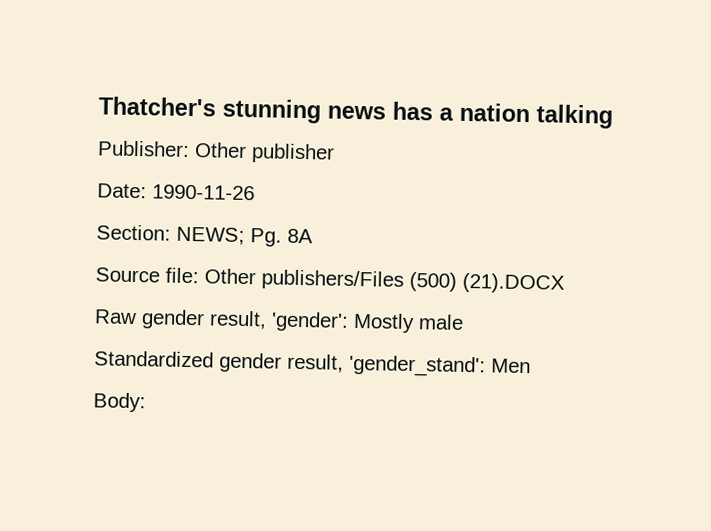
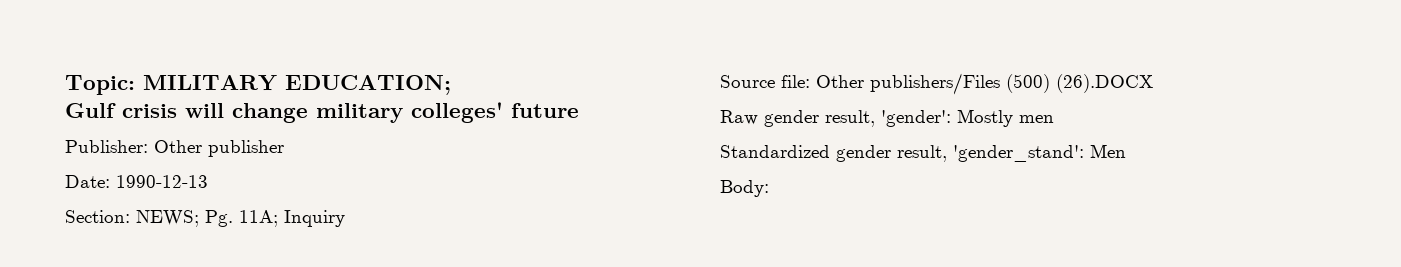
- Thatcher's stunning news has a nation talking
+ Topic: MILITARY EDUCATION;
+ Gulf crisis will change military colleges' future
- Date: 1990-11-26
+ Date: 1990-12-13
- Section: NEWS; Pg. 8A
+ Section: NEWS; Pg. 11A; Inquiry
- Source file: Other publishers/Files (500) (21).DOCX
+ Source file: Other publishers/Files (500) (26).DOCX
- Raw gender result, 'gender': Mostly male
+ Raw gender result, 'gender': Mostly men

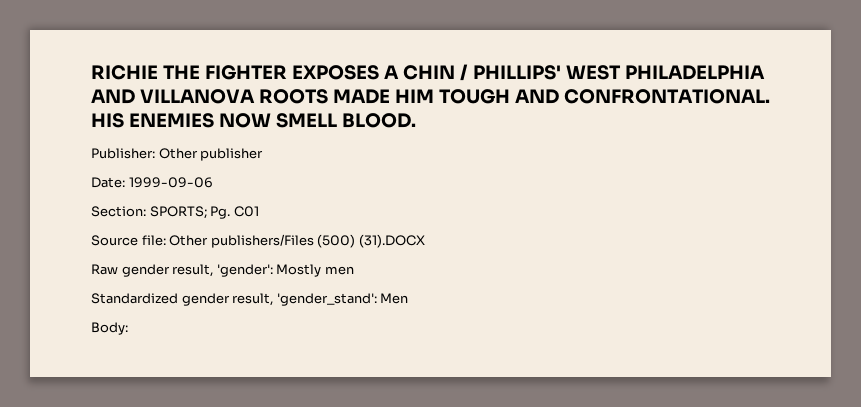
- Topic: MILITARY EDUCATION;
- Gulf crisis will change military colleges' future
+ RICHIE THE FIGHTER EXPOSES A CHIN / PHILLIPS' WEST PHILADELPHIA AND VILLANOVA ROOTS MADE HIM TOUGH AND CONFRONTATIONAL. HIS ENEMIES NOW SMELL BLOOD.
- Date: 1990-12-13
+ Date: 1999-09-06
- Section: NEWS; Pg. 11A; Inquiry
+ Section: SPORTS; Pg. C01
- Source file: Other publishers/Files (500) (26).DOCX
+ Source file: Other publishers/Files (500) (31).DOCX

